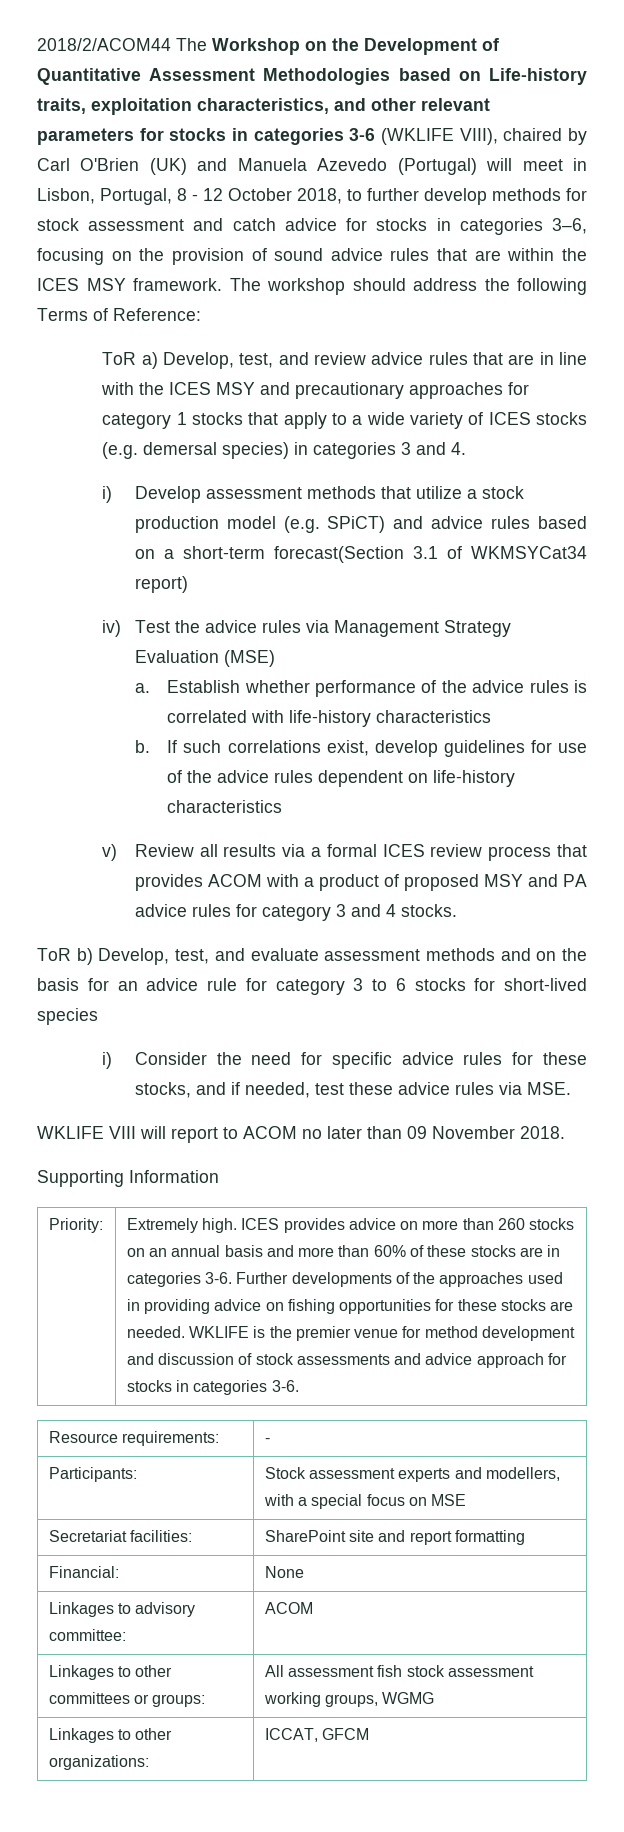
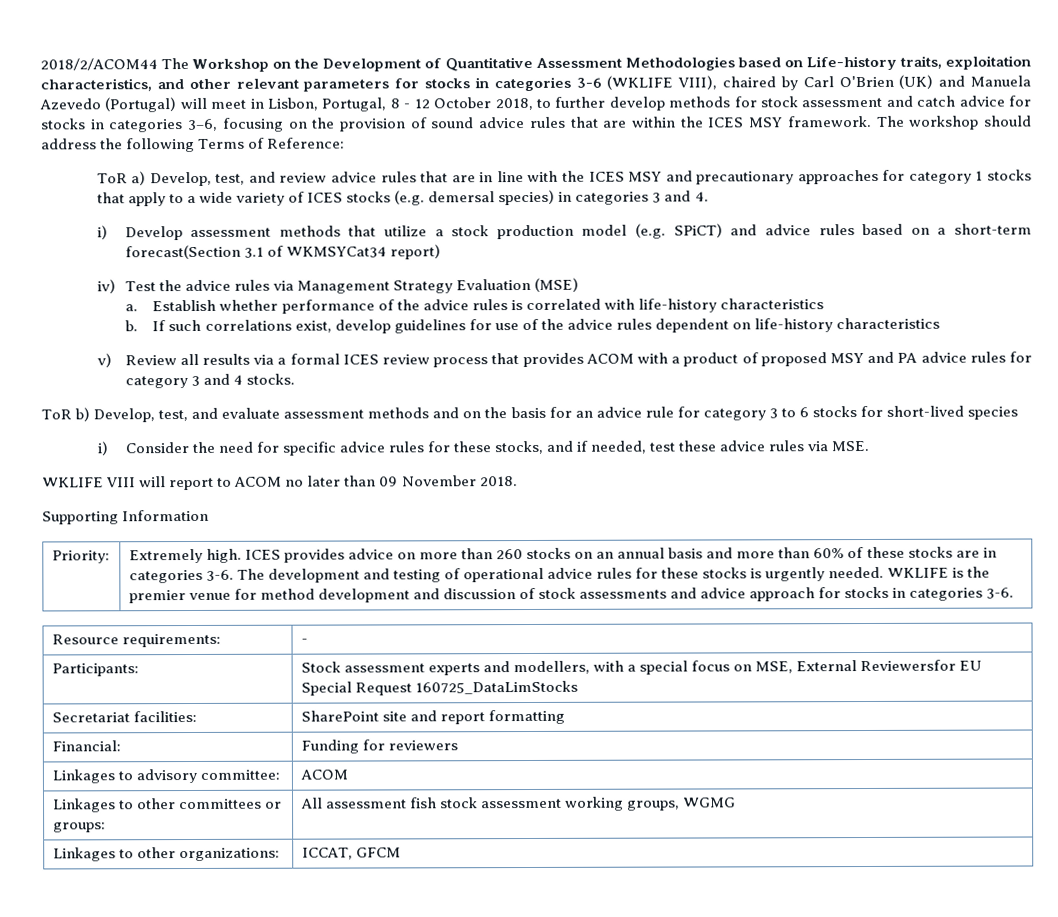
- Further developments of the approaches used in providing advice on fishing opportunities for these stocks are needed.
+ The development and testing of operational advice rules for these stocks is urgently needed.
- Participants: | Stock assessment experts and modellers, with a special focus on MSE
+ Participants: | Stock assessment experts and modellers, with a special focus on MSE, External Reviewersfor EU Special Request 160725_DataLimStocks
- Financial: | None
+ Financial: | Funding for reviewers

